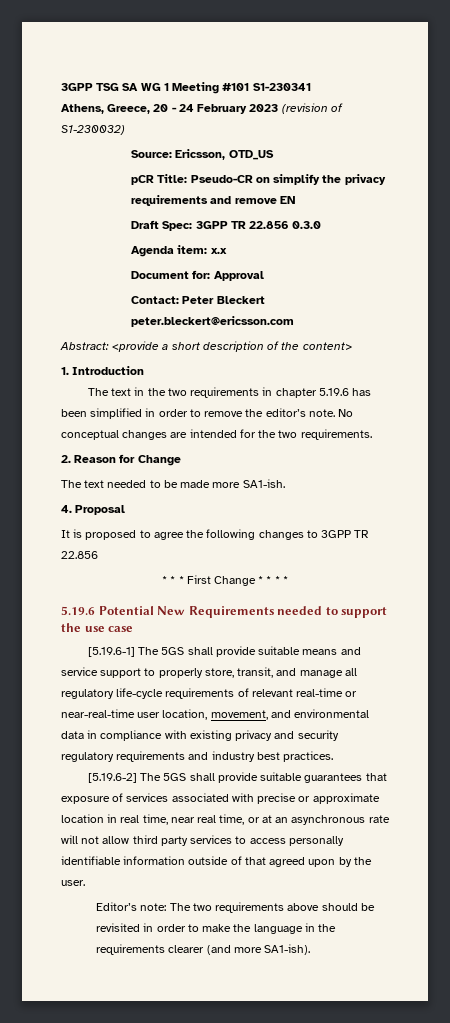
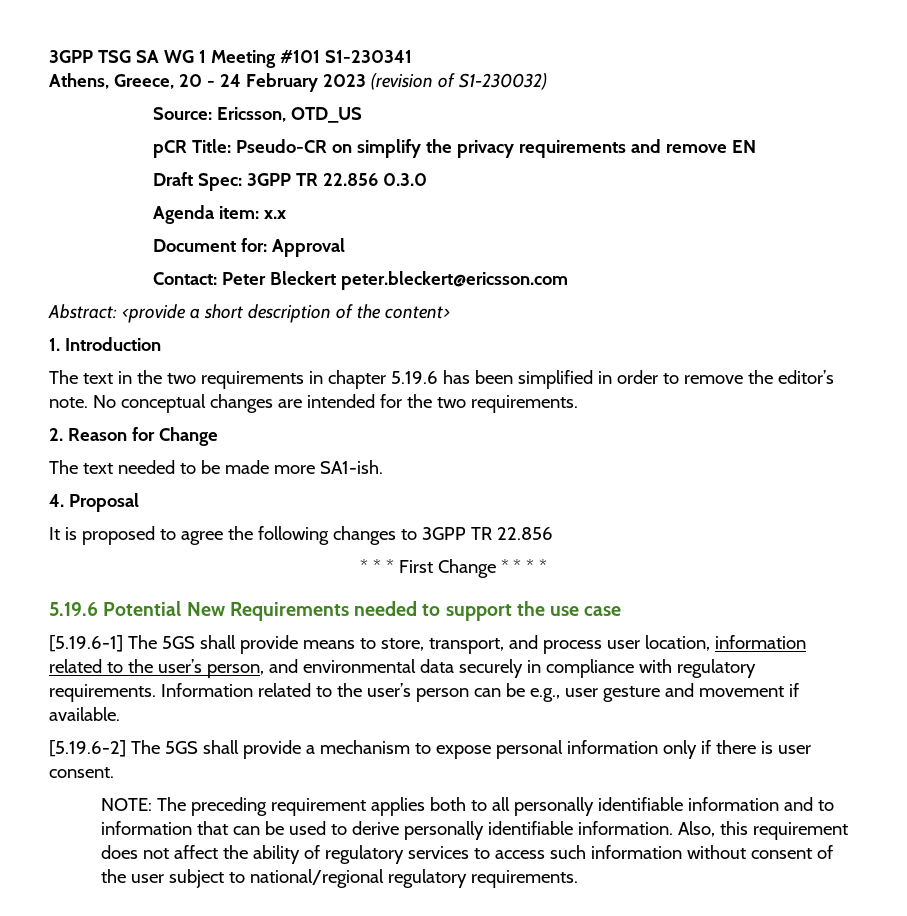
- [5.19.6-1] The 5GS shall provide suitable means and service support to properly store, transit, and manage all regulatory life-cycle requirements of relevant real-time or near-real-time user location, movement, and environmental data in compliance with existing privacy and security regulatory requirements and industry best practices.
+ [5.19.6-1] The 5GS shall provide means to store, transport, and process user location, information related to the user’s person, and environmental data securely in compliance with regulatory requirements. Information related to the user’s person can be e.g., user gesture and movement if available.
- [5.19.6-2] The 5GS shall provide suitable guarantees that exposure of services associated with precise or approximate location in real time, near real time, or at an asynchronous rate will not allow third party services to access personally identifiable information outside of that agreed upon by the user.
- Editor’s note: The two requirements above should be revisited in order to make the language in the requirements clearer (and more SA1-ish).
+ [5.19.6-2] The 5GS shall provide a mechanism to expose personal information only if there is user consent.
+ NOTE: The preceding requirement applies both to all personally identifiable information and to information that can be used to derive personally identifiable information. Also, this requirement does not affect the ability of regulatory services to access such information without consent of the user subject to national/regional regulatory requirements.

